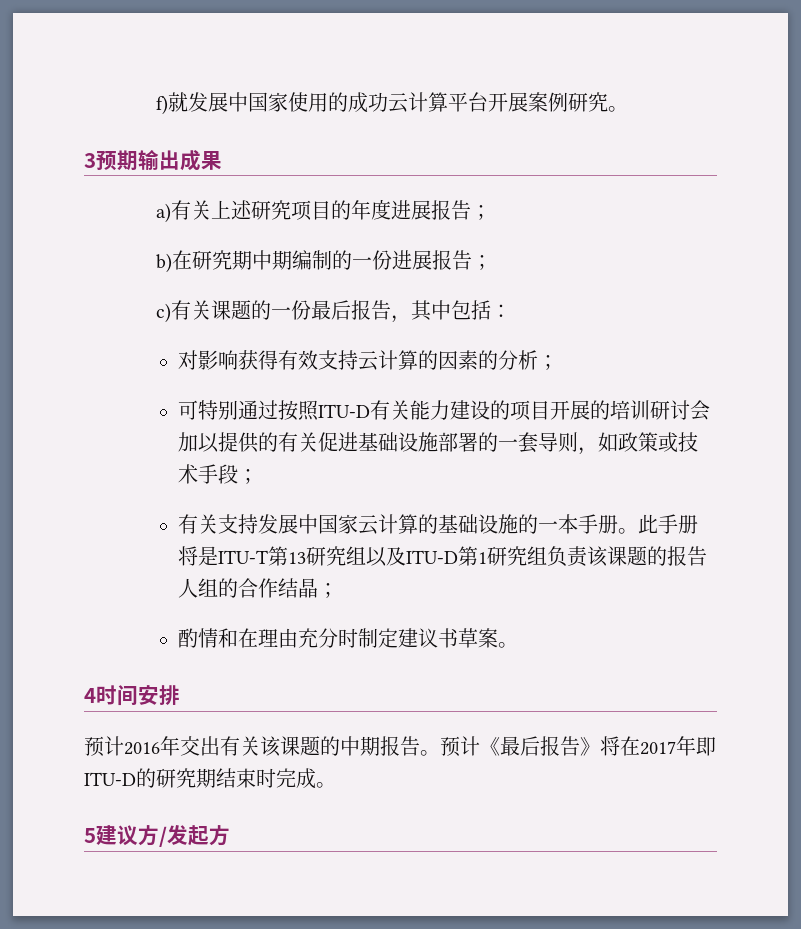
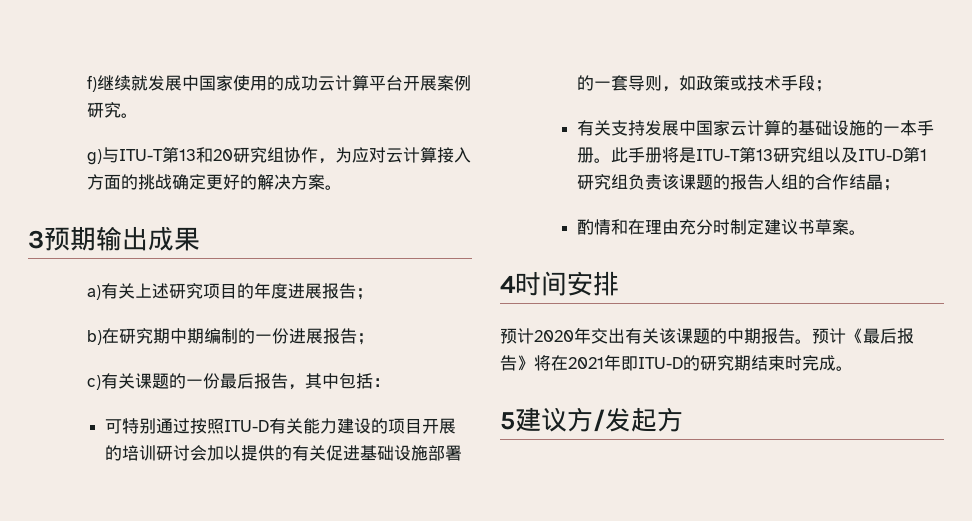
- f)就发展中国家使用的成功云计算平台开展案例研究。
+ f)继续就发展中国家使用的成功云计算平台开展案例研究。
+ g)与ITU-T第13和20研究组协作，为应对云计算接入方面的挑战确定更好的解决方案。
- 对影响获得有效支持云计算的因素的分析；
- 预计2016年交出有关该课题的中期报告。
+ 预计2020年交出有关该课题的中期报告。
- 预计《最后报告》将在2017年即ITU-D的研究期结束时完成。
+ 预计《最后报告》将在2021年即ITU-D的研究期结束时完成。

